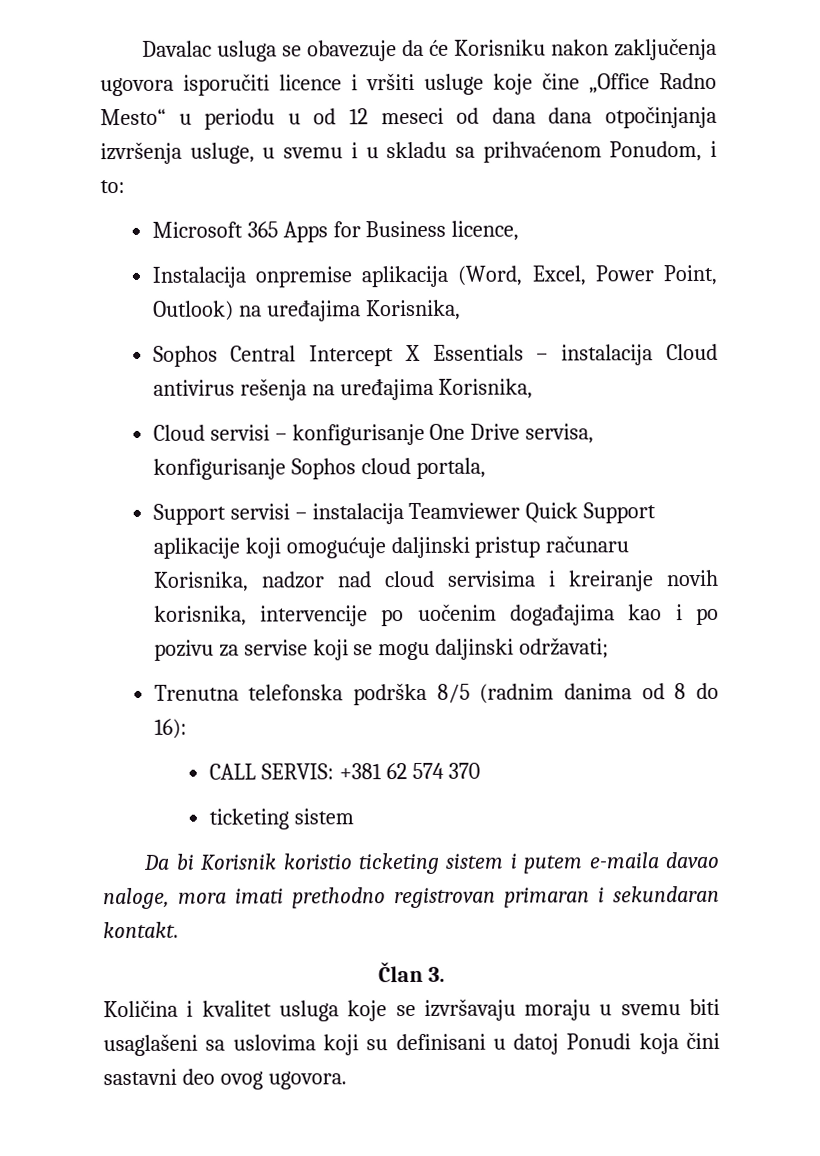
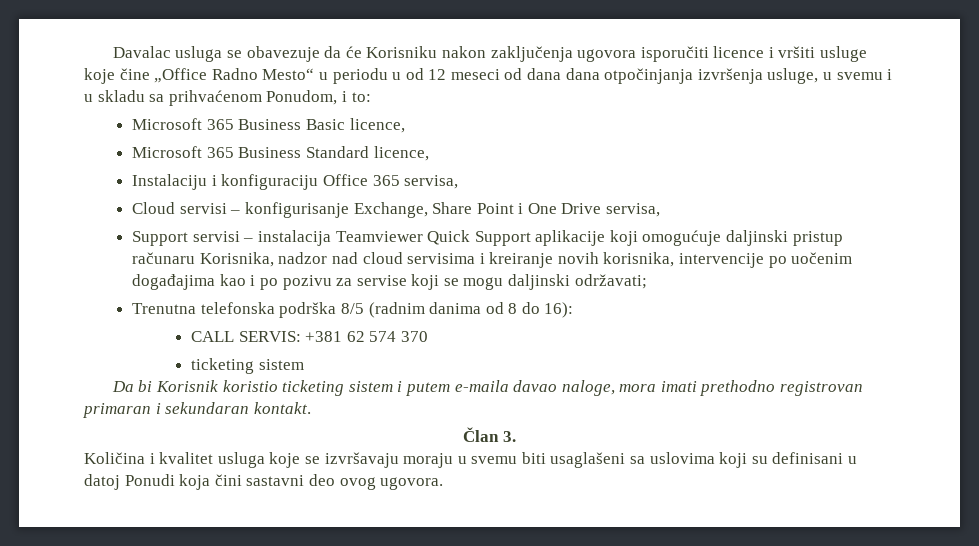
- Microsoft 365 Apps for Business licence,
- Instalacija onpremise aplikacija (Word, Excel, Power Point, Outlook) na uređajima Korisnika,
- Sophos Central Intercept X Essentials – instalacija Cloud antivirus rešenja na uređajima Korisnika,
+ Microsoft 365 Business Basic licence,
+ Microsoft 365 Business Standard licence,
+ Instalaciju i konfiguraciju Office 365 servisa,
- Cloud servisi – konfigurisanje One Drive servisa, konfigurisanje Sophos cloud portala,
+ Cloud servisi – konfigurisanje Exchange, Share Point i One Drive servisa,

